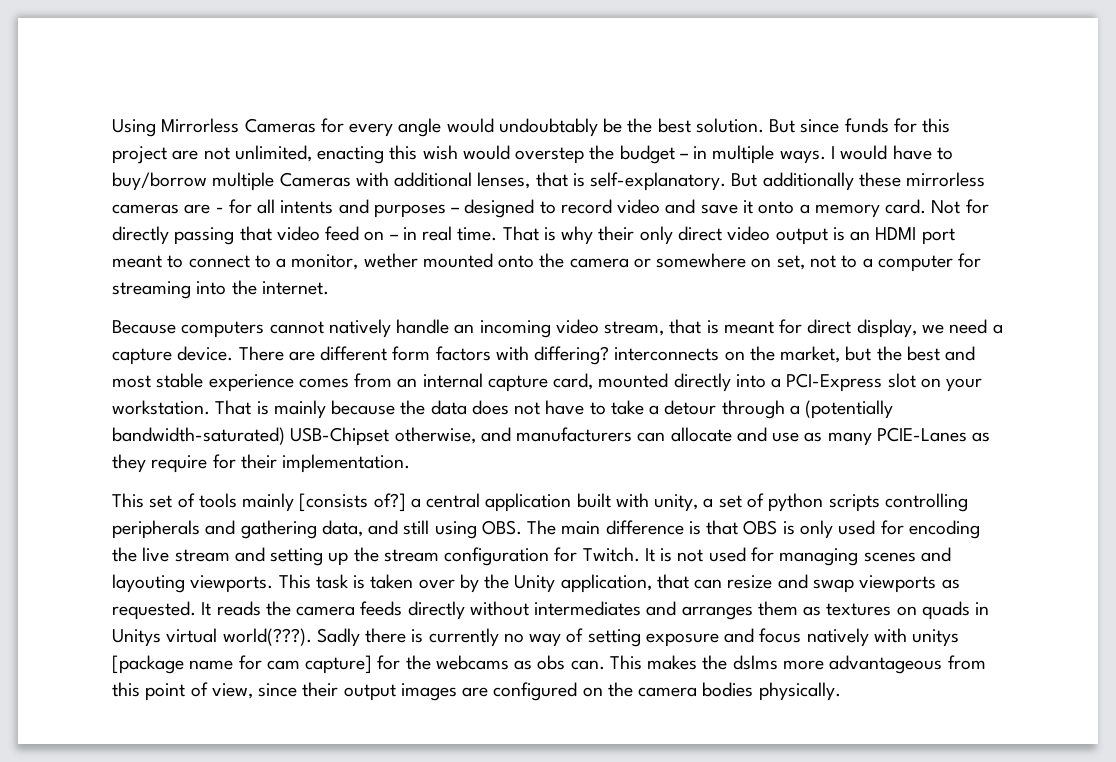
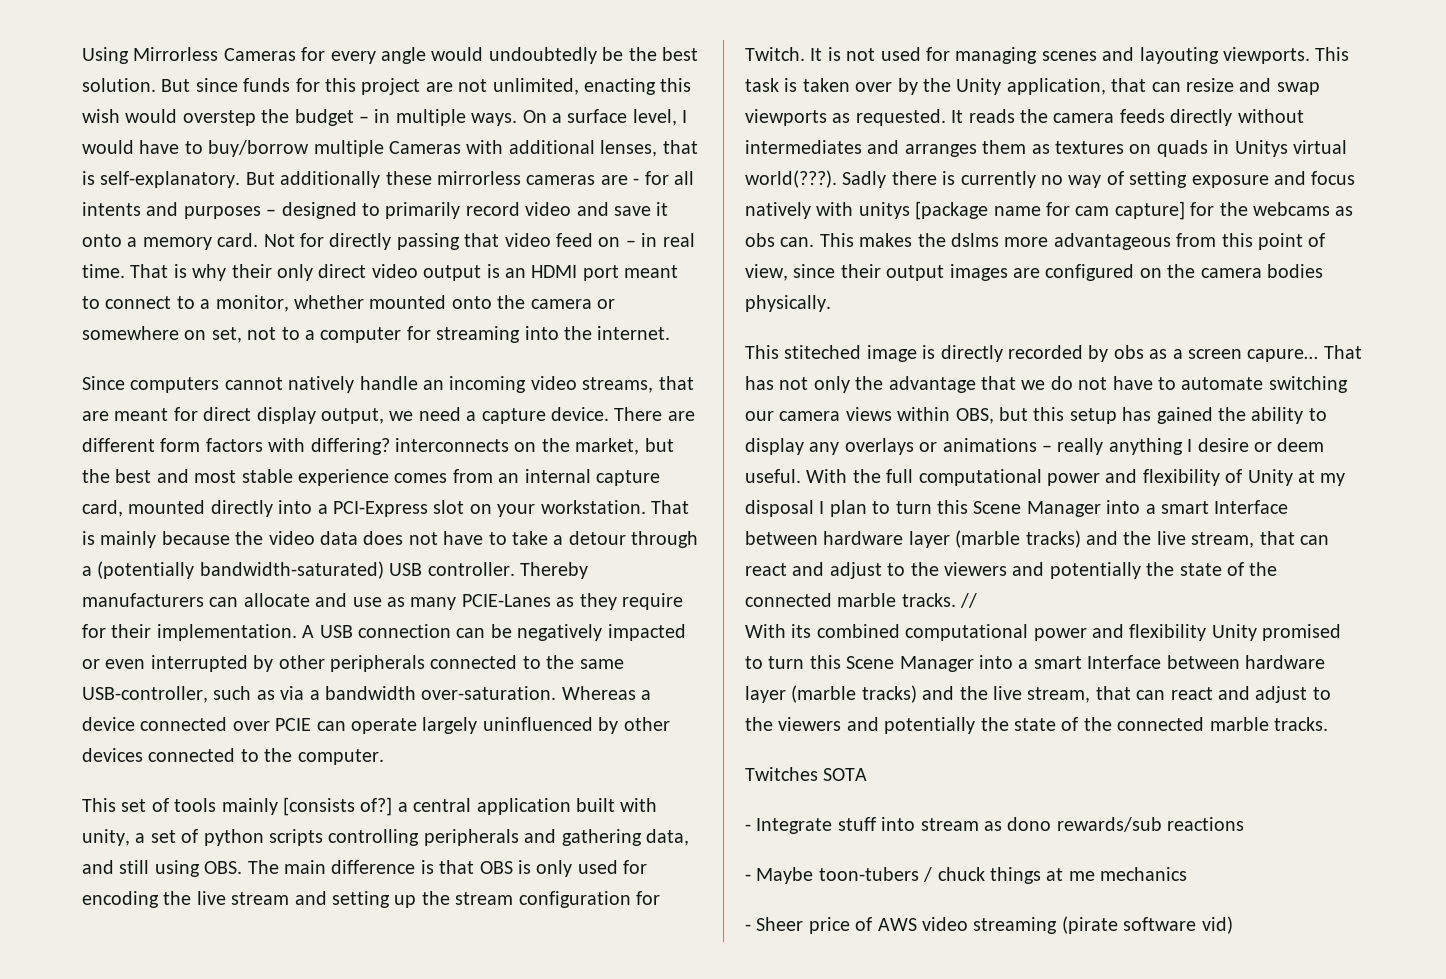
- Using Mirrorless Cameras for every angle would undoubtably be the best solution.
+ Using Mirrorless Cameras for every angle would undoubtedly be the best solution.
- I would have to buy/borrow multiple Cameras with additional lenses, that is self-explanatory.
+ On a surface level, I would have to buy/borrow multiple Cameras with additional lenses, that is self-explanatory.
- But additionally these mirrorless cameras are - for all intents and purposes – designed to record video and save it onto a memory card.
+ But additionally these mirrorless cameras are - for all intents and purposes – designed to primarily record video and save it onto a memory card.
- That is why their only direct video output is an HDMI port meant to connect to a monitor, wether mounted onto the camera or somewhere on set, not to a computer for streaming into the internet.
+ That is why their only direct video output is an HDMI port meant to connect to a monitor, whether mounted onto the camera or somewhere on set, not to a computer for streaming into the internet.
- Because computers cannot natively handle an incoming video stream, that is meant for direct display, we need a capture device.
+ Since computers cannot natively handle an incoming video streams, that are meant for direct display output, we need a capture device.
- That is mainly because the data does not have to take a detour through a (potentially bandwidth-saturated) USB-Chipset otherwise, and manufacturers can allocate and use as many PCIE-Lanes as they require for their implementation.
+ That is mainly because the video data does not have to take a detour through a (potentially bandwidth-saturated) USB controller. Thereby manufacturers can allocate and use as many PCIE-Lanes as they require for their implementation. A USB connection can be negatively impacted or even interrupted by other peripherals connected to the same USB-controller, such as via a bandwidth over-saturation. Whereas a device connected over PCIE can operate largely uninfluenced by other devices connected to the computer.
+ This stiteched image is directly recorded by obs as a screen capure… That has not only the advantage that we do not have to automate switching our camera views within OBS, but this setup has gained the ability to display any overlays or animations – really anything I desire or deem useful. With the full computational power and flexibility of Unity at my disposal I plan to turn this Scene Manager into a smart Interface between hardware layer (marble tracks) and the live stream, that can react and adjust to the viewers and potentially the state of the connected marble tracks. //
+ With its combined computational power and flexibility Unity promised to turn this Scene Manager into a smart Interface between hardware layer (marble tracks) and the live stream, that can react and adjust to the viewers and potentially the state of the connected marble tracks.
+ Twitches SOTA
+ - Integrate stuff into stream as dono rewards/sub reactions
+ - Maybe toon-tubers / chuck things at me mechanics
+ - Sheer price of AWS video streaming (pirate software vid)

